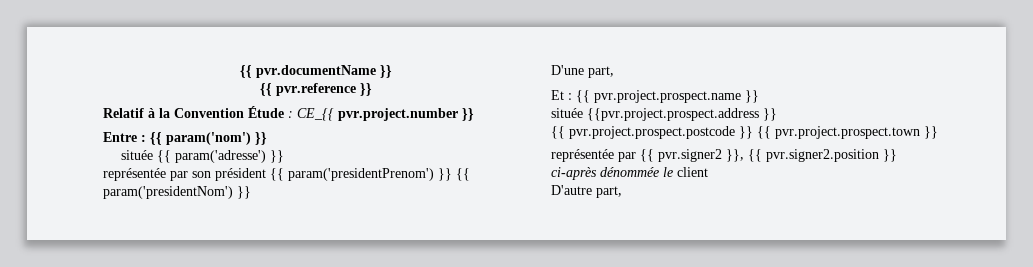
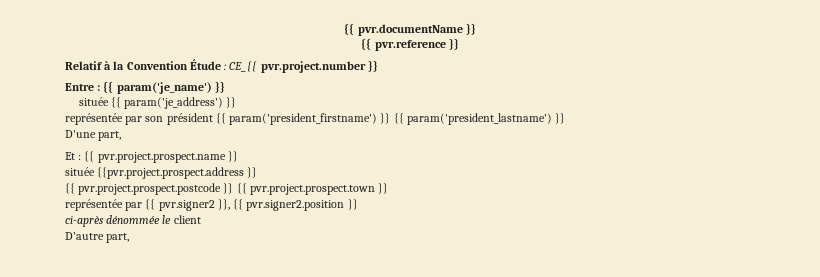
- Entre : {{ param('nom') }}
+ Entre : {{ param('je_name') }}
- située {{ param('adresse') }}
+ située {{ param('je_address') }}
- représentée par son président {{ param('presidentPrenom') }} {{ param('presidentNom') }}
+ représentée par son président {{ param('president_firstname') }} {{ param('president_lastname') }}

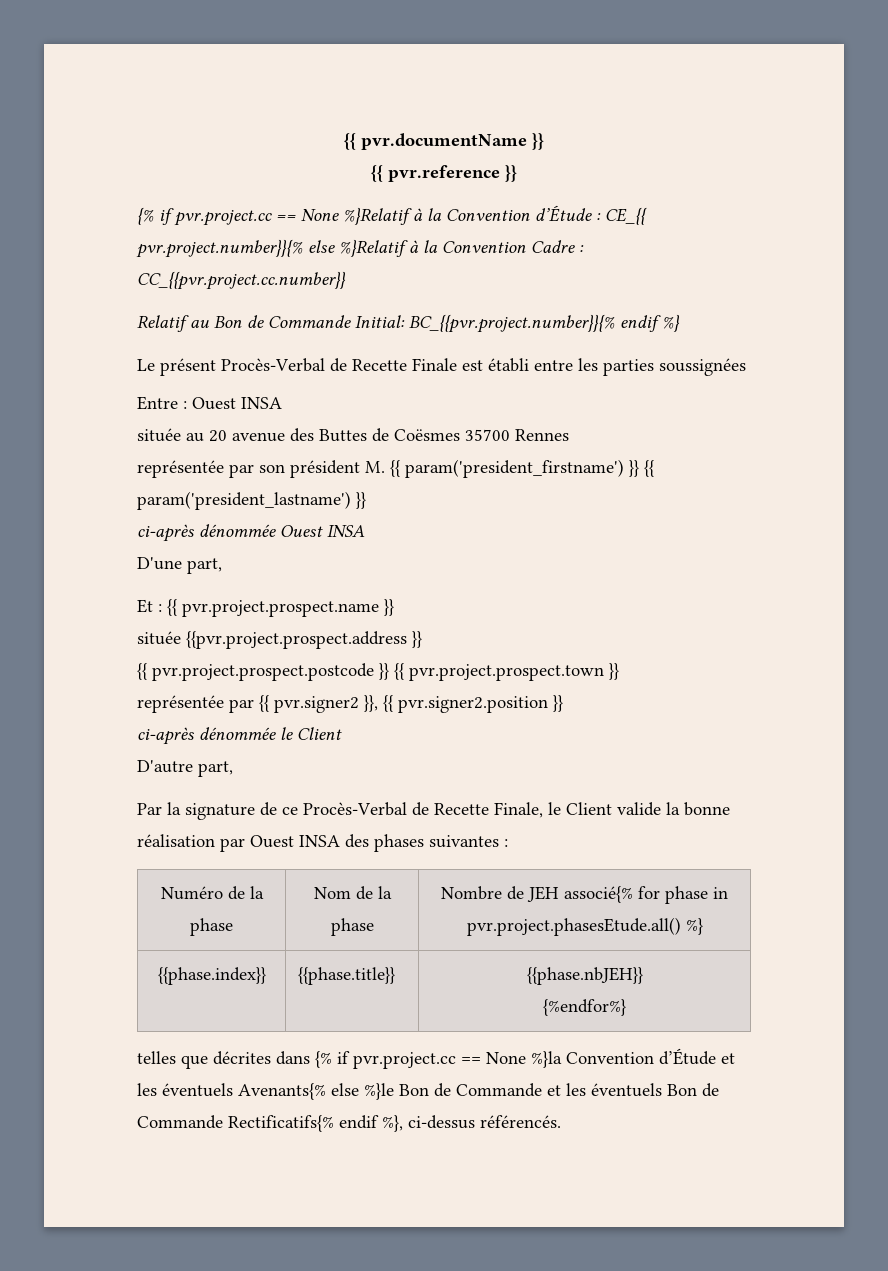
- Relatif à la Convention Étude : CE_{{ pvr.project.number }}
- Entre : {{ param('je_name') }}
- située {{ param('je_address') }}
+ {% if pvr.project.cc == None %}Relatif à la Convention d’Étude : CE_{{ pvr.project.number}}{% else %}Relatif à la Convention Cadre : CC_{{pvr.project.cc.number}}
+ Relatif au Bon de Commande Initial: BC_{{pvr.project.number}}{% endif %}
+ Le présent Procès-Verbal de Recette Finale est établi entre les parties soussignées
+ Entre : Ouest INSA
+ située au 20 avenue des Buttes de Coësmes 35700 Rennes
- représentée par son président {{ param('president_firstname') }} {{ param('president_lastname') }}
+ représentée par son président M. {{ param('president_firstname') }} {{ param('president_lastname') }}
+ ci-après dénommée Ouest INSA
- ci-après dénommée le client
+ ci-après dénommée le Client
+ Par la signature de ce Procès-Verbal de Recette Finale, le Client valide la bonne réalisation par Ouest INSA des phases suivantes :
+ Numéro de la phase | Nom de la phase | Nombre de JEH associé{% for phase in pvr.project.phasesEtude.all() %}
+ {{phase.index}} | {{phase.title}} | {{phase.nbJEH}}
+ {%endfor%}
+ telles que décrites dans {% if pvr.project.cc == None %}la Convention d’Étude et les éventuels Avenants{% else %}le Bon de Commande et les éventuels Bon de Commande Rectificatifs{% endif %}, ci-dessus référencés.

